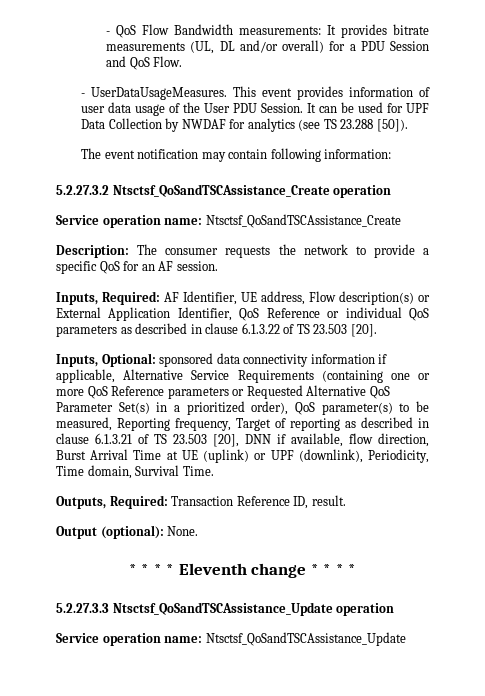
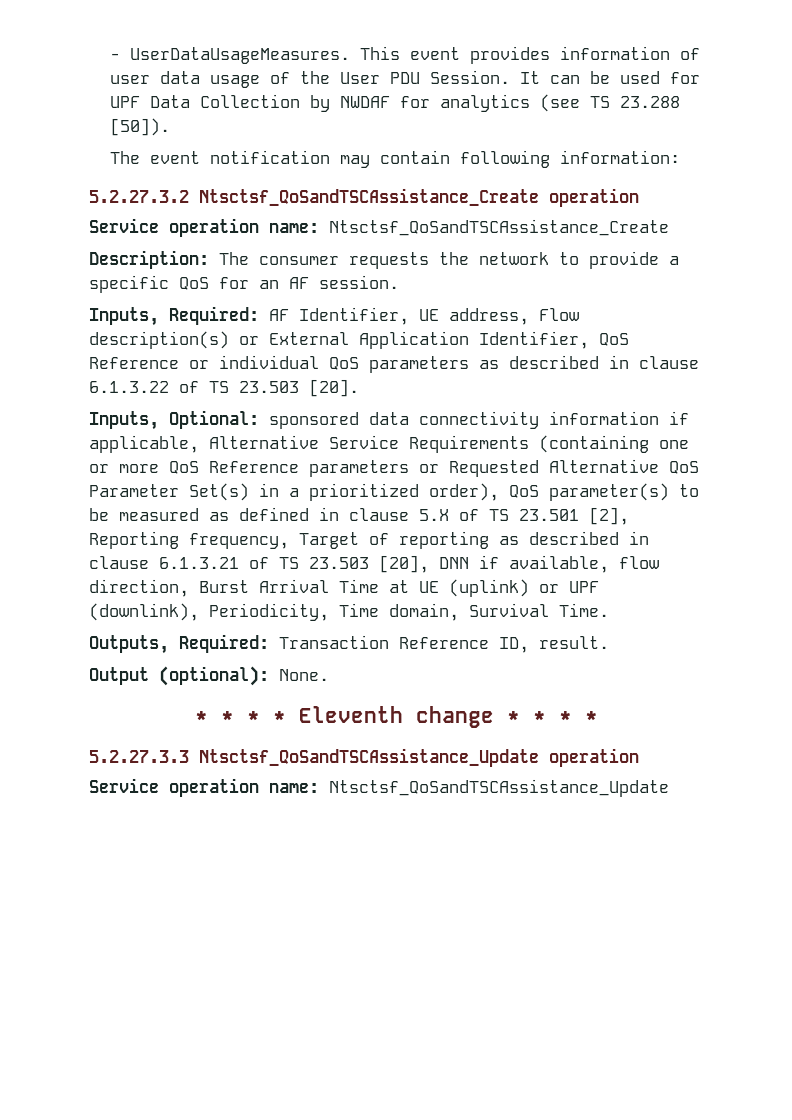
- - QoS Flow Bandwidth measurements: It provides bitrate measurements (UL, DL and/or overall) for a PDU Session and QoS Flow.
- sponsored data connectivity information if applicable, Alternative Service Requirements (containing one or more QoS Reference parameters or Requested Alternative QoS Parameter Set(s) in a prioritized order), QoS parameter(s) to be measured, Reporting frequency, Target of reporting as described in clause 6.1.3.21 of TS 23.503 [20], DNN if available, flow direction, Burst Arrival Time at UE (uplink) or UPF (downlink), Periodicity, Time domain, Survival Time.
+ sponsored data connectivity information if applicable, Alternative Service Requirements (containing one or more QoS Reference parameters or Requested Alternative QoS Parameter Set(s) in a prioritized order), QoS parameter(s) to be measured as defined in clause 5.X of TS 23.501 [2], Reporting frequency, Target of reporting as described in clause 6.1.3.21 of TS 23.503 [20], DNN if available, flow direction, Burst Arrival Time at UE (uplink) or UPF (downlink), Periodicity, Time domain, Survival Time.

